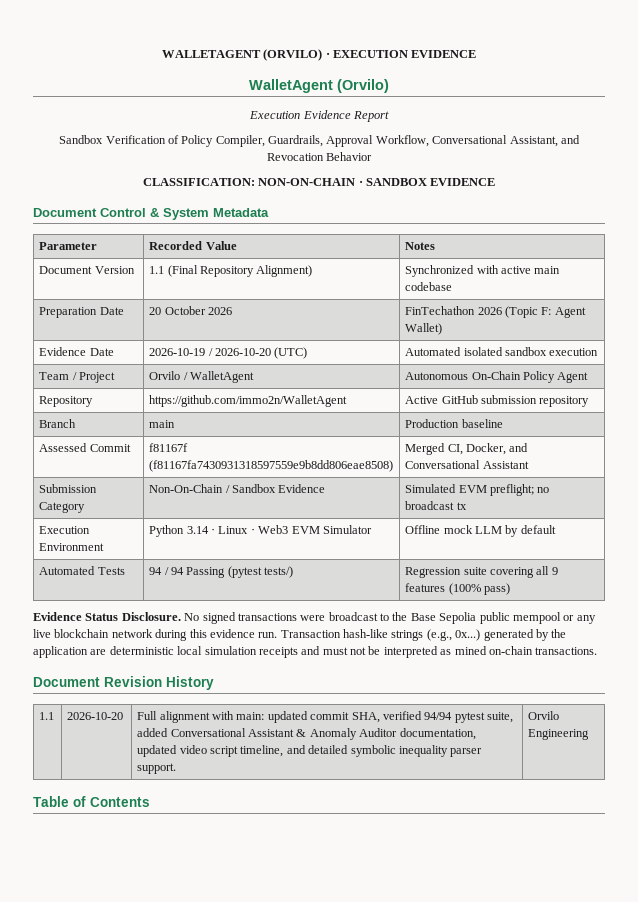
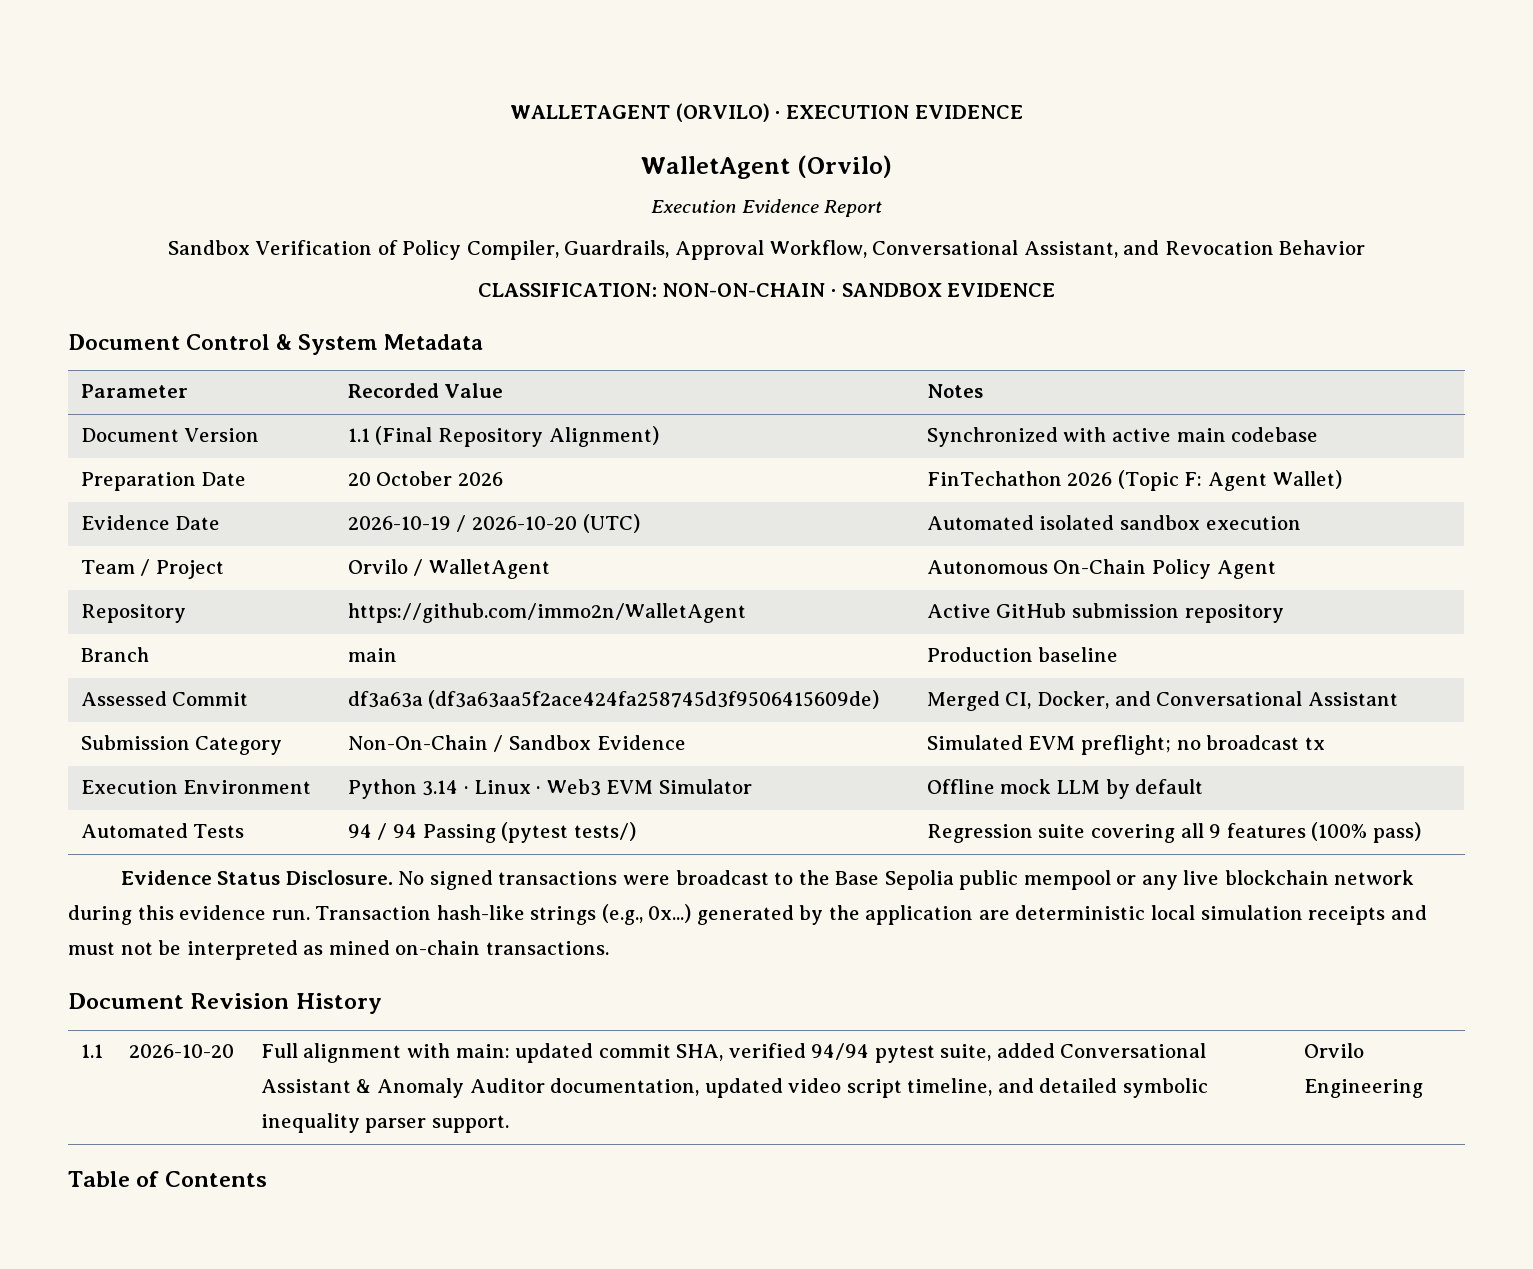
- Assessed Commit | f81167f (f81167fa7430931318597559e9b8dd806eae8508) | Merged CI, Docker, and Conversational Assistant
+ Assessed Commit | df3a63a (df3a63aa5f2ace424fa258745d3f9506415609de) | Merged CI, Docker, and Conversational Assistant

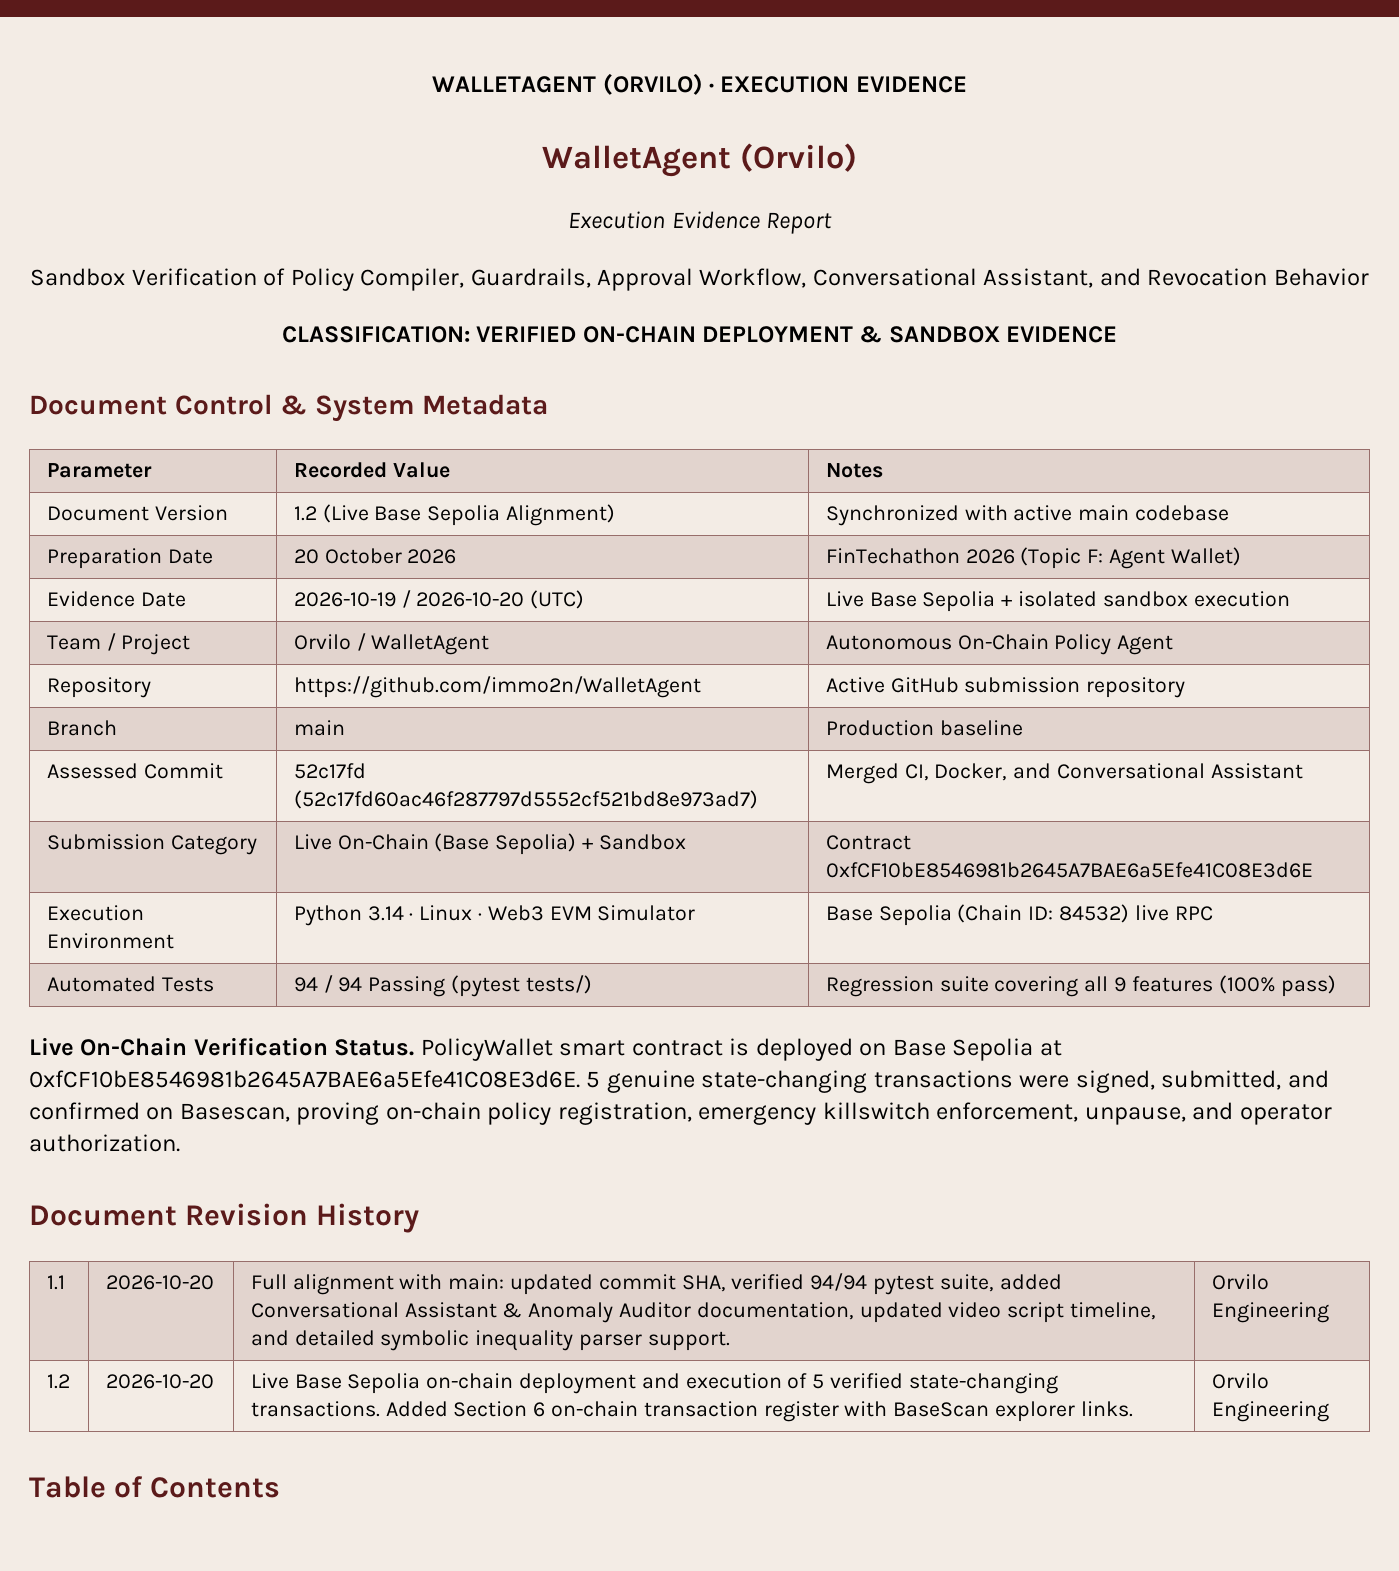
- CLASSIFICATION: NON-ON-CHAIN · SANDBOX EVIDENCE
+ CLASSIFICATION: VERIFIED ON-CHAIN DEPLOYMENT & SANDBOX EVIDENCE
- Document Version | 1.1 (Final Repository Alignment) | Synchronized with active main codebase
+ Document Version | 1.2 (Live Base Sepolia Alignment) | Synchronized with active main codebase
- Evidence Date | 2026-10-19 / 2026-10-20 (UTC) | Automated isolated sandbox execution
+ Evidence Date | 2026-10-19 / 2026-10-20 (UTC) | Live Base Sepolia + isolated sandbox execution
- Assessed Commit | df3a63a (df3a63aa5f2ace424fa258745d3f9506415609de) | Merged CI, Docker, and Conversational Assistant
+ Assessed Commit | 52c17fd (52c17fd60ac46f287797d5552cf521bd8e973ad7) | Merged CI, Docker, and Conversational Assistant
- Submission Category | Non-On-Chain / Sandbox Evidence | Simulated EVM preflight; no broadcast tx
+ Submission Category | Live On-Chain (Base Sepolia) + Sandbox | Contract 0xfCF10bE8546981b2645A7BAE6a5Efe41C08E3d6E
- Execution Environment | Python 3.14 · Linux · Web3 EVM Simulator | Offline mock LLM by default
+ Execution Environment | Python 3.14 · Linux · Web3 EVM Simulator | Base Sepolia (Chain ID: 84532) live RPC
- Evidence Status Disclosure. No signed transactions were broadcast to the Base Sepolia public mempool or any live blockchain network during this evidence run. Transaction hash-like strings (e.g., 0x...) generated by the application are deterministic local simulation receipts and must not be interpreted as mined on-chain transactions.
+ Live On-Chain Verification Status. PolicyWallet smart contract is deployed on Base Sepolia at 0xfCF10bE8546981b2645A7BAE6a5Efe41C08E3d6E. 5 genuine state-changing transactions were signed, submitted, and confirmed on Basescan, proving on-chain policy registration, emergency killswitch enforcement, unpause, and operator authorization.
+ 1.2 | 2026-10-20 | Live Base Sepolia on-chain deployment and execution of 5 verified state-changing transactions. Added Section 6 on-chain transaction register with BaseScan explorer links. | Orvilo Engineering

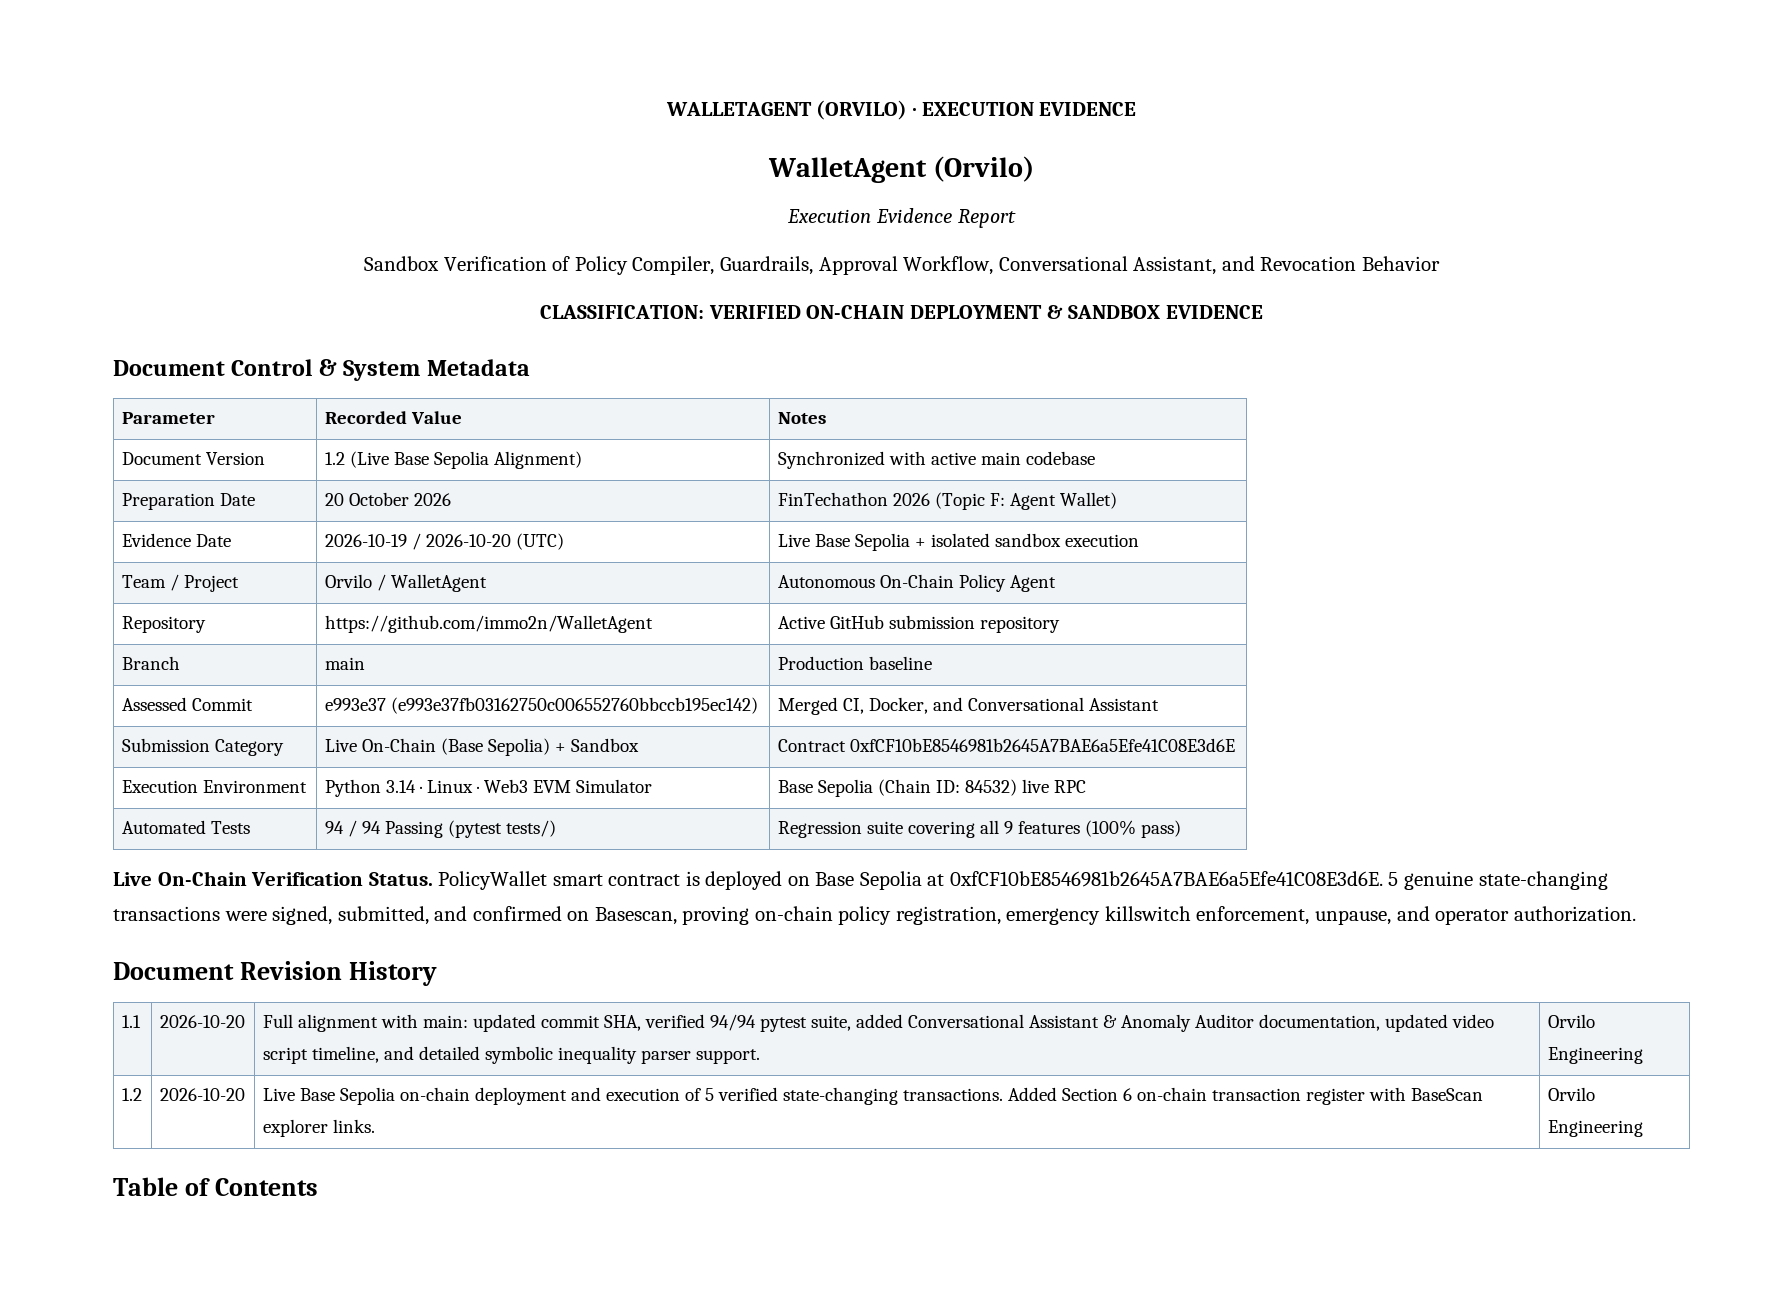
- Assessed Commit | 52c17fd (52c17fd60ac46f287797d5552cf521bd8e973ad7) | Merged CI, Docker, and Conversational Assistant
+ Assessed Commit | e993e37 (e993e37fb03162750c006552760bbccb195ec142) | Merged CI, Docker, and Conversational Assistant

